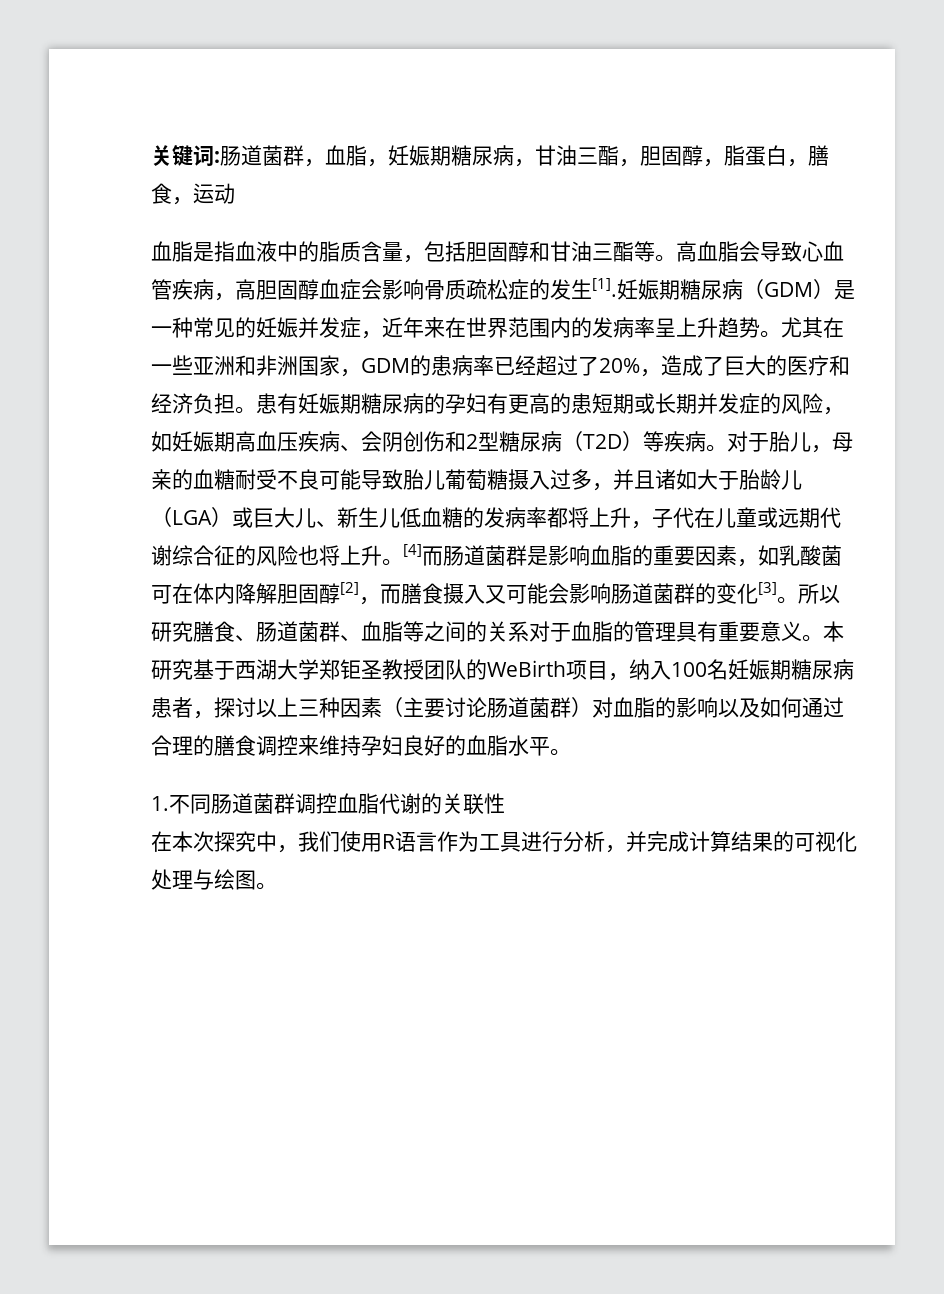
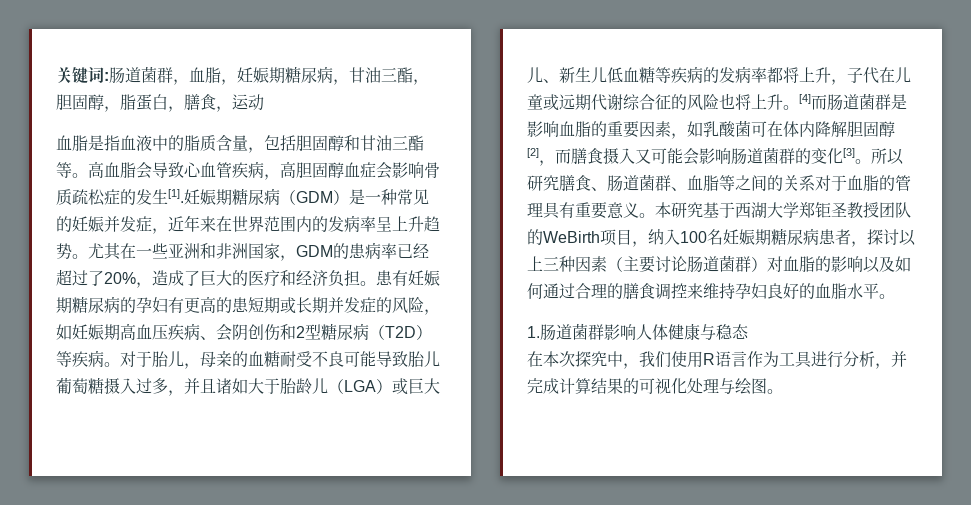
- 对于胎儿，母亲的血糖耐受不良可能导致胎儿葡萄糖摄入过多，并且诸如大于胎龄儿（LGA）或巨大儿、新生儿低血糖的发病率都将上升，子代在儿童或远期代谢综合征的风险也将上升。
+ 对于胎儿，母亲的血糖耐受不良可能导致胎儿葡萄糖摄入过多，并且诸如大于胎龄儿（LGA）或巨大儿、新生儿低血糖等疾病的发病率都将上升，子代在儿童或远期代谢综合征的风险也将上升。
- 1.不同肠道菌群调控血脂代谢的关联性
+ 1.肠道菌群影响人体健康与稳态

